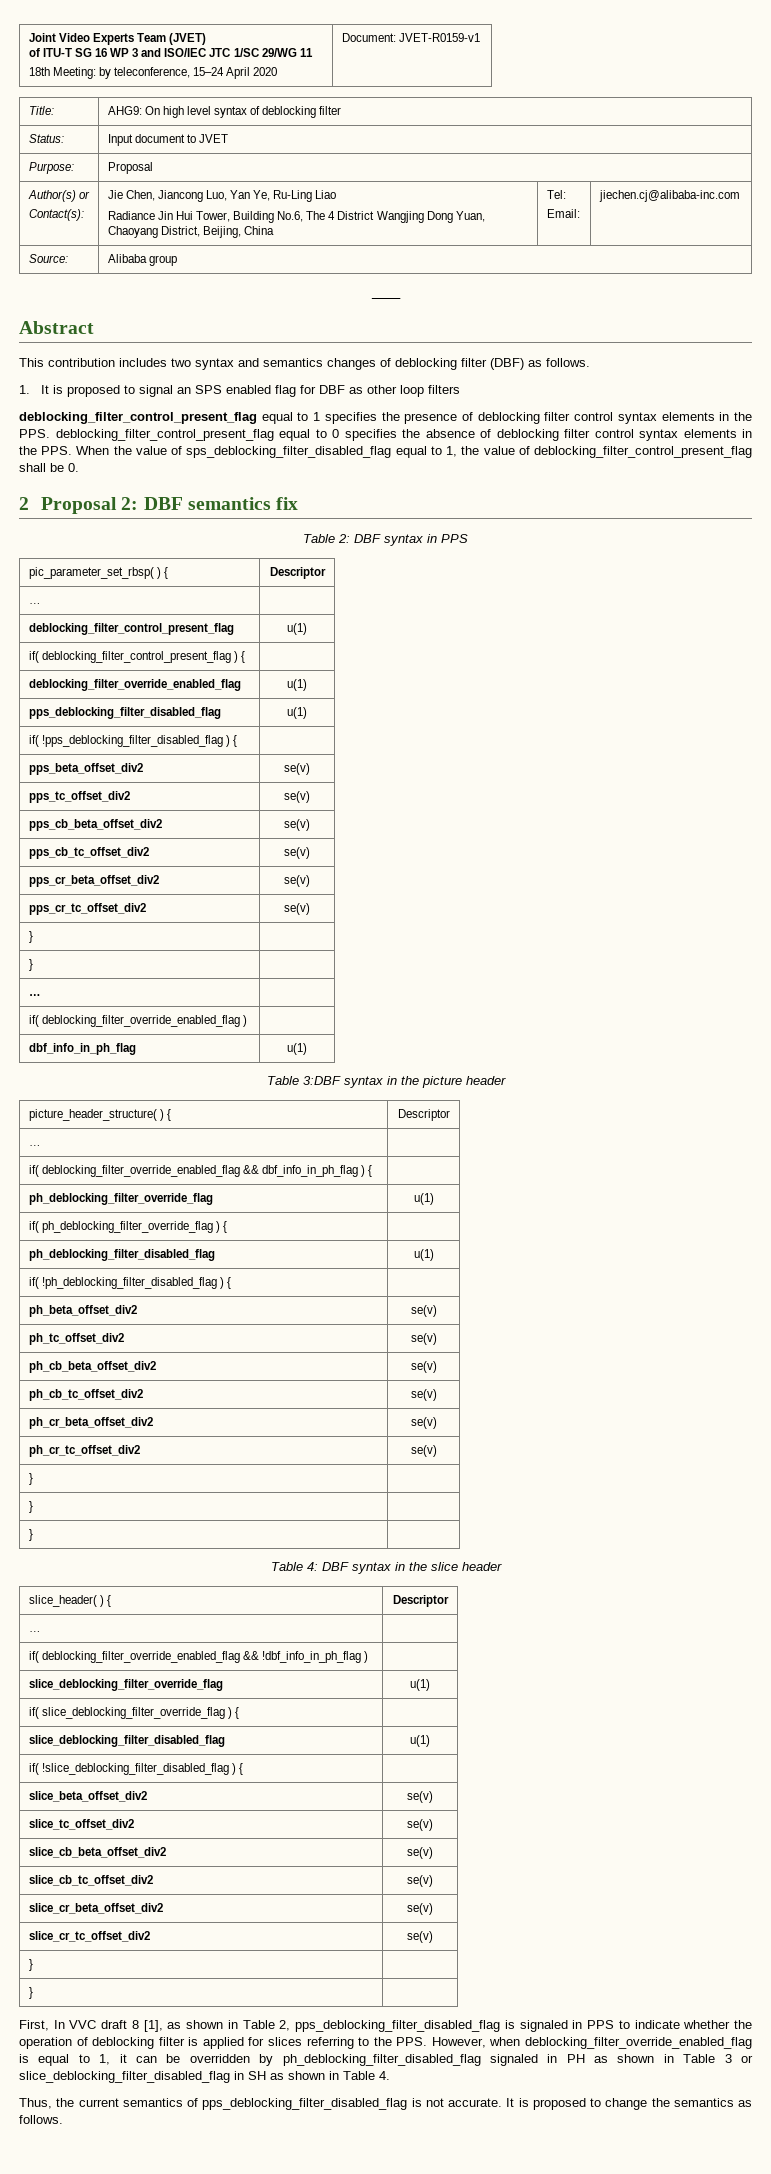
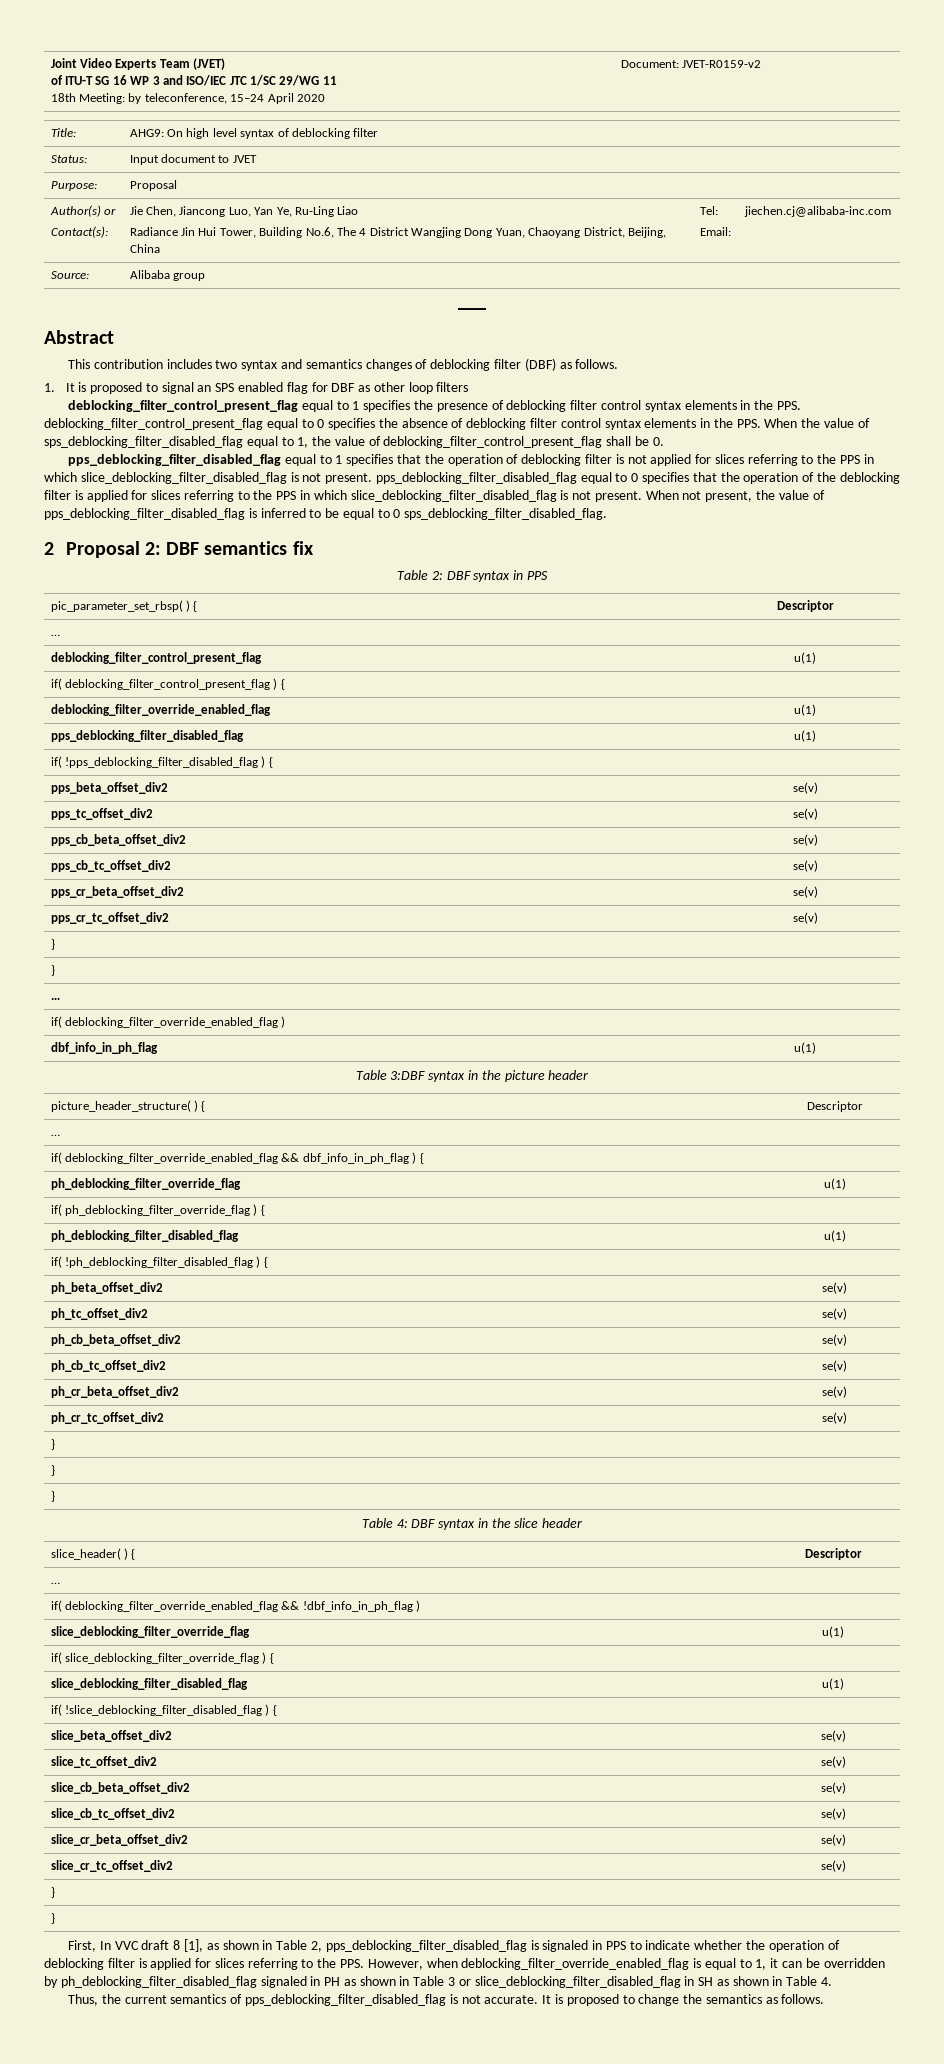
  Joint Video Experts Team (JVET)
  of ITU-T SG 16 WP 3 and ISO/IEC JTC 1/SC 29/WG 11
- 18th Meeting: by teleconference, 15–24 April 2020 | Document: JVET-R0159-v1
+ 18th Meeting: by teleconference, 15–24 April 2020 | Document: JVET-R0159-v2
+ pps_deblocking_filter_disabled_flag equal to 1 specifies that the operation of deblocking filter is not applied for slices referring to the PPS in which slice_deblocking_filter_disabled_flag is not present. pps_deblocking_filter_disabled_flag equal to 0 specifies that the operation of the deblocking filter is applied for slices referring to the PPS in which slice_deblocking_filter_disabled_flag is not present. When not present, the value of pps_deblocking_filter_disabled_flag is inferred to be equal to 0 sps_deblocking_filter_disabled_flag.

